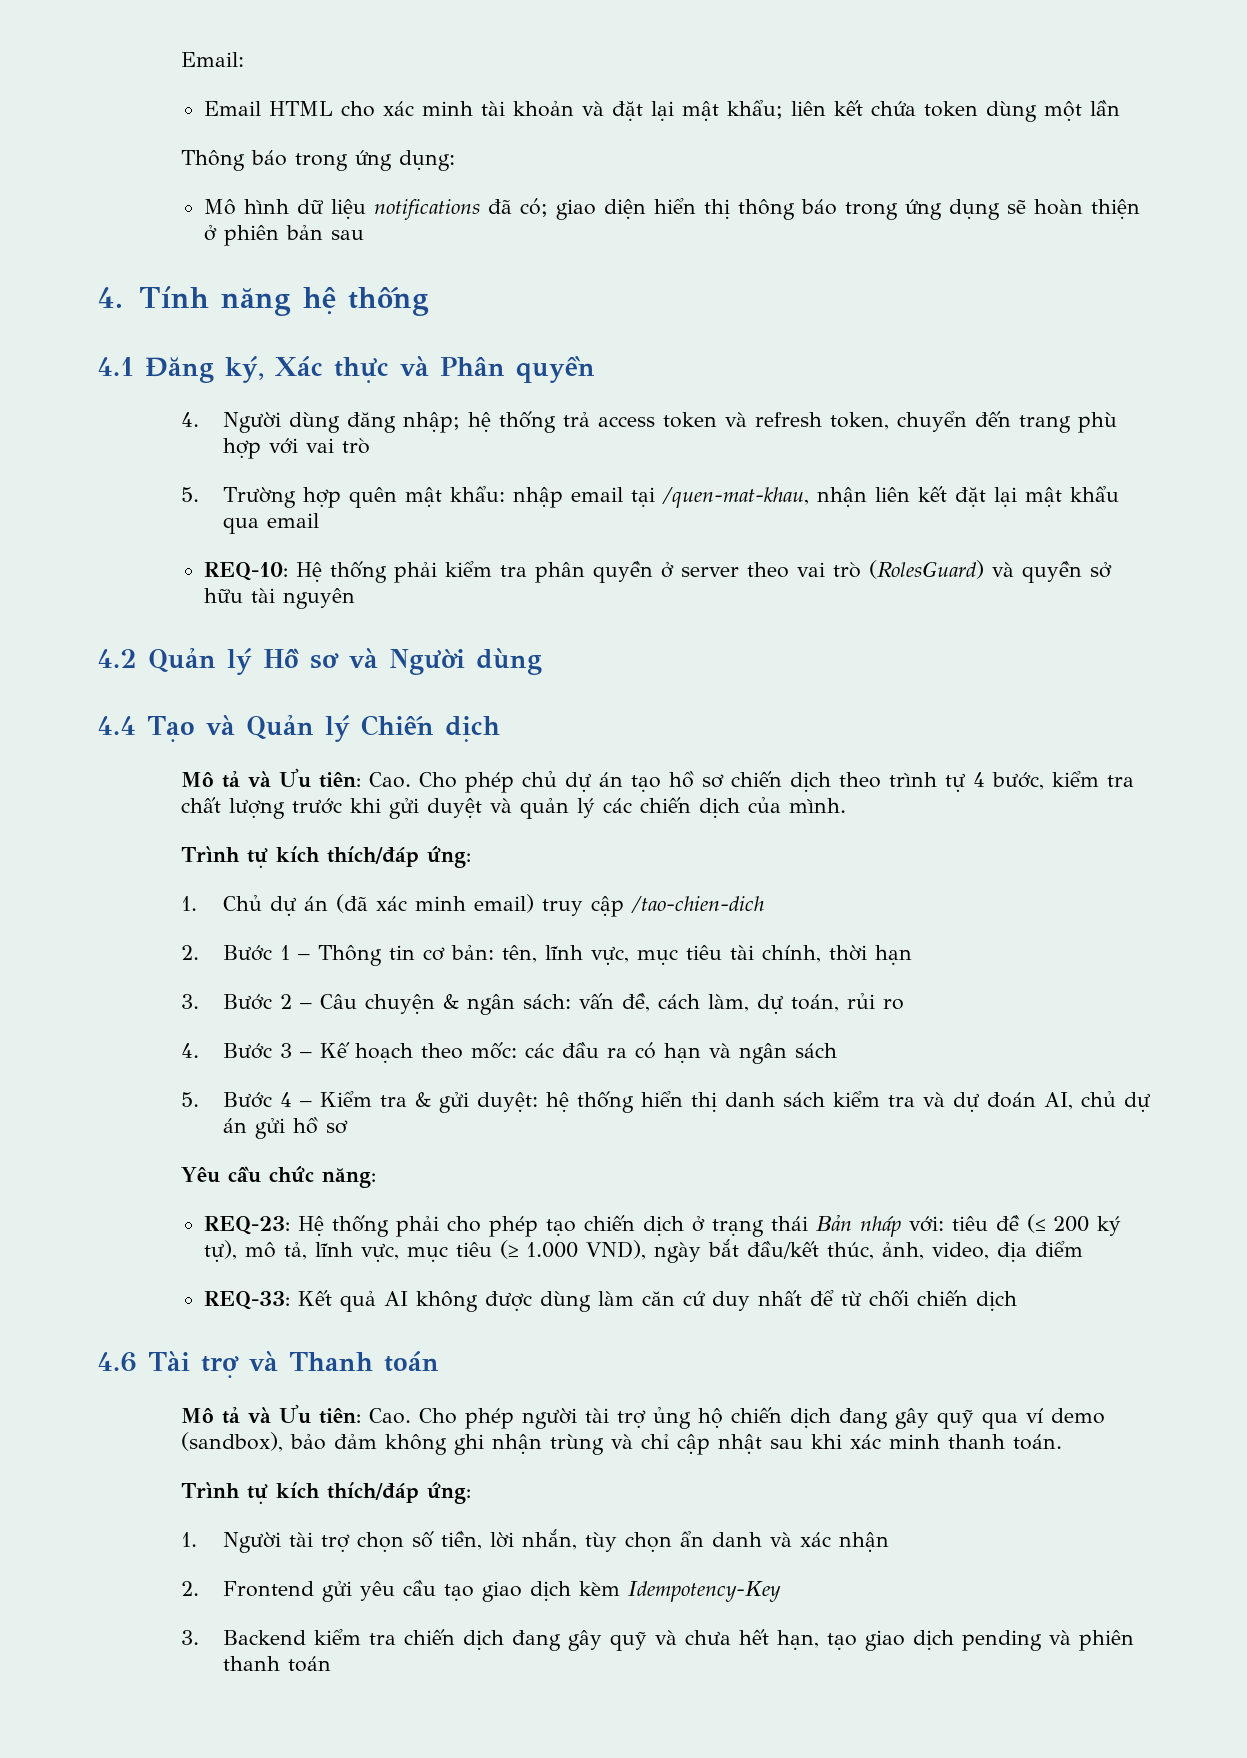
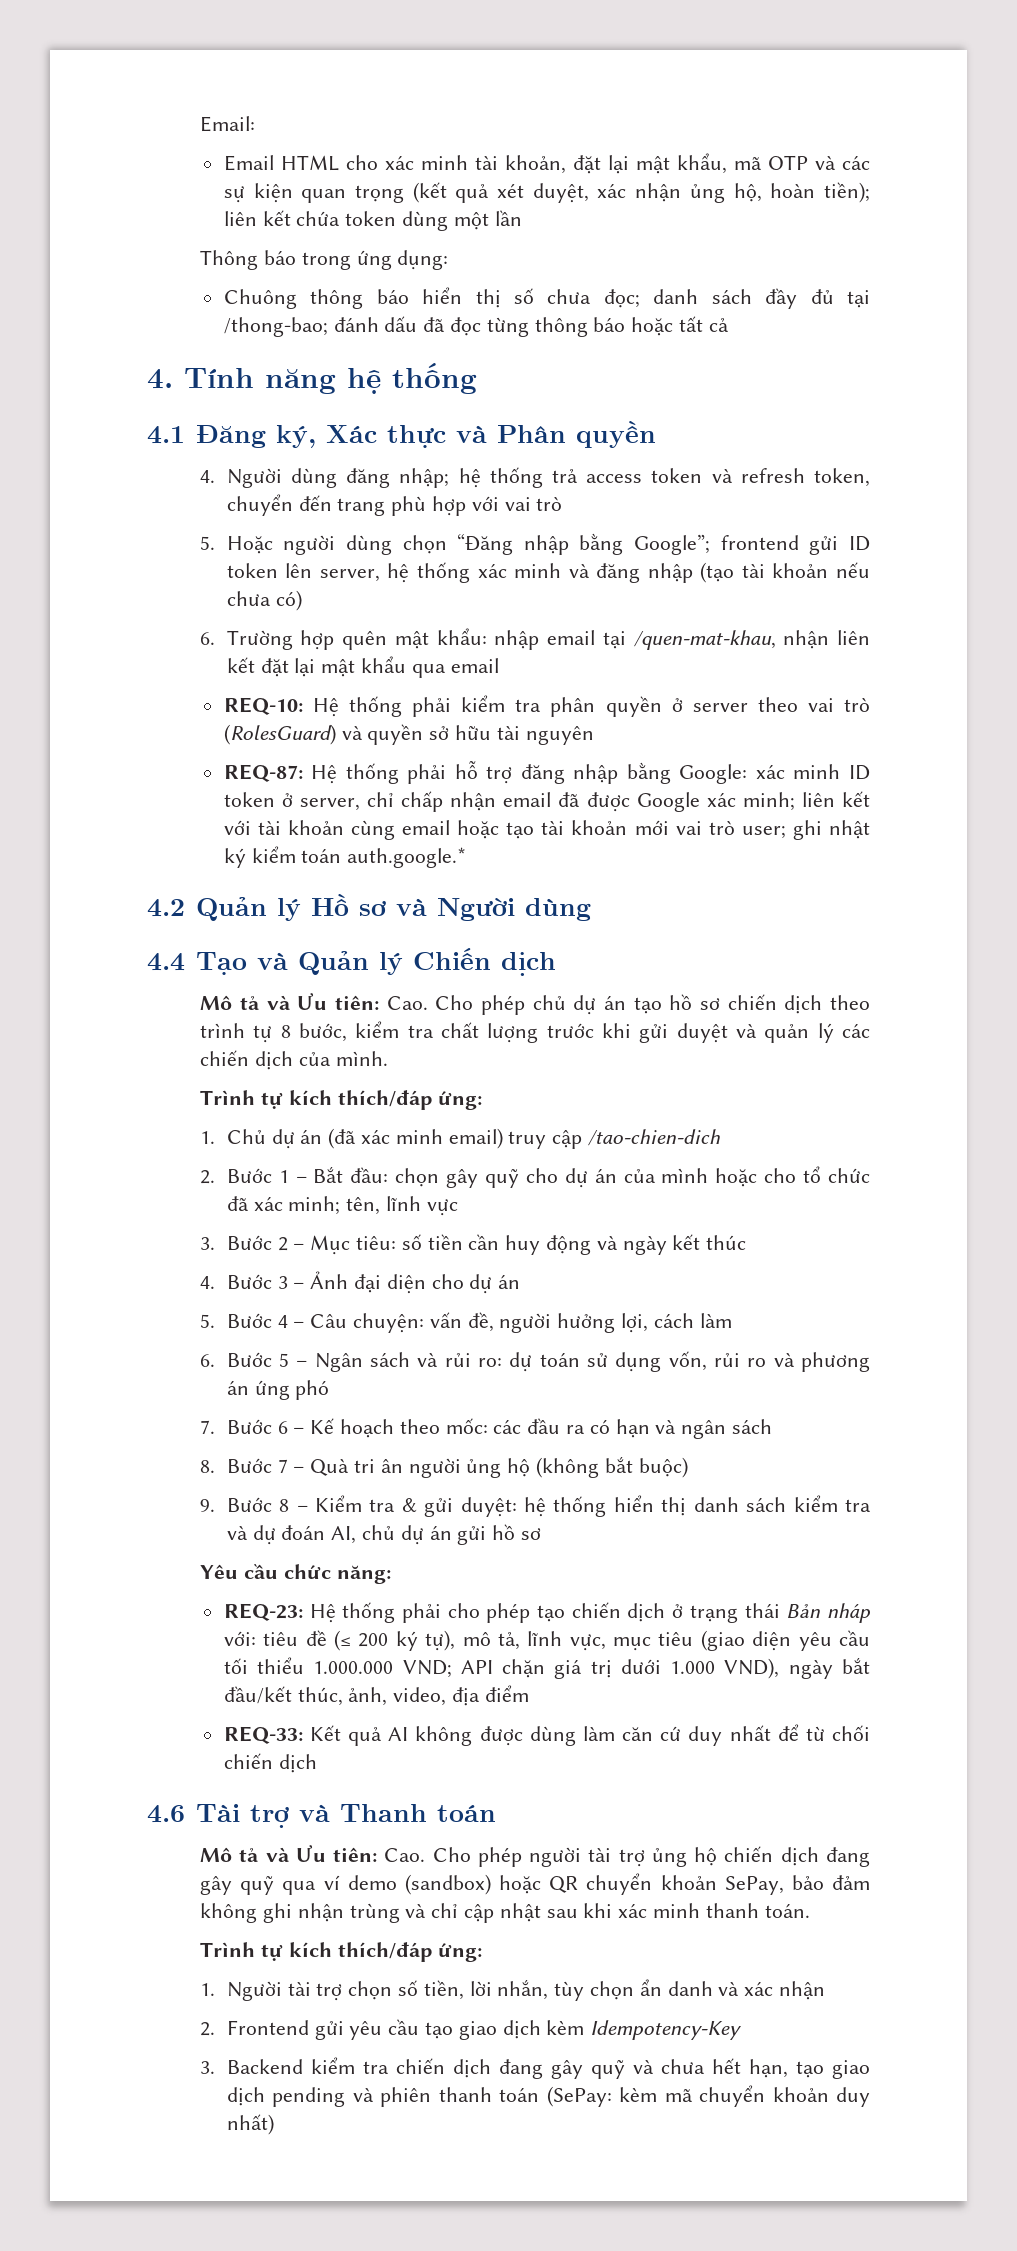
- Email HTML cho xác minh tài khoản và đặt lại mật khẩu; liên kết chứa token dùng một lần
+ Email HTML cho xác minh tài khoản, đặt lại mật khẩu, mã OTP và các sự kiện quan trọng (kết quả xét duyệt, xác nhận ủng hộ, hoàn tiền); liên kết chứa token dùng một lần
- Mô hình dữ liệu notifications đã có; giao diện hiển thị thông báo trong ứng dụng sẽ hoàn thiện ở phiên bản sau
+ Chuông thông báo hiển thị số chưa đọc; danh sách đầy đủ tại /thong-bao; đánh dấu đã đọc từng thông báo hoặc tất cả
- 5. Trường hợp quên mật khẩu: nhập email tại /quen-mat-khau, nhận liên kết đặt lại mật khẩu qua email
+ 5. Hoặc người dùng chọn “Đăng nhập bằng Google”; frontend gửi ID token lên server, hệ thống xác minh và đăng nhập (tạo tài khoản nếu chưa có)
+ 6. Trường hợp quên mật khẩu: nhập email tại /quen-mat-khau, nhận liên kết đặt lại mật khẩu qua email
+ REQ-87: Hệ thống phải hỗ trợ đăng nhập bằng Google: xác minh ID token ở server, chỉ chấp nhận email đã được Google xác minh; liên kết với tài khoản cùng email hoặc tạo tài khoản mới vai trò user; ghi nhật ký kiểm toán auth.google.*
- Mô tả và Ưu tiên: Cao. Cho phép chủ dự án tạo hồ sơ chiến dịch theo trình tự 4 bước, kiểm tra chất lượng trước khi gửi duyệt và quản lý các chiến dịch của mình.
+ Mô tả và Ưu tiên: Cao. Cho phép chủ dự án tạo hồ sơ chiến dịch theo trình tự 8 bước, kiểm tra chất lượng trước khi gửi duyệt và quản lý các chiến dịch của mình.
- 2. Bước 1 – Thông tin cơ bản: tên, lĩnh vực, mục tiêu tài chính, thời hạn
- 3. Bước 2 – Câu chuyện & ngân sách: vấn đề, cách làm, dự toán, rủi ro
- 4. Bước 3 – Kế hoạch theo mốc: các đầu ra có hạn và ngân sách
+ 2. Bước 1 – Bắt đầu: chọn gây quỹ cho dự án của mình hoặc cho tổ chức đã xác minh; tên, lĩnh vực
+ 3. Bước 2 – Mục tiêu: số tiền cần huy động và ngày kết thúc
+ 4. Bước 3 – Ảnh đại diện cho dự án
+ 5. Bước 4 – Câu chuyện: vấn đề, người hưởng lợi, cách làm
+ 6. Bước 5 – Ngân sách và rủi ro: dự toán sử dụng vốn, rủi ro và phương án ứng phó
+ 7. Bước 6 – Kế hoạch theo mốc: các đầu ra có hạn và ngân sách
- 5. Bước 4 – Kiểm tra & gửi duyệt: hệ thống hiển thị danh sách kiểm tra và dự đoán AI, chủ dự án gửi hồ sơ
+ 8. Bước 7 – Quà tri ân người ủng hộ (không bắt buộc)
+ 9. Bước 8 – Kiểm tra & gửi duyệt: hệ thống hiển thị danh sách kiểm tra và dự đoán AI, chủ dự án gửi hồ sơ
- REQ-23: Hệ thống phải cho phép tạo chiến dịch ở trạng thái Bản nháp với: tiêu đề (≤ 200 ký tự), mô tả, lĩnh vực, mục tiêu (≥ 1.000 VND), ngày bắt đầu/kết thúc, ảnh, video, địa điểm
+ REQ-23: Hệ thống phải cho phép tạo chiến dịch ở trạng thái Bản nháp với: tiêu đề (≤ 200 ký tự), mô tả, lĩnh vực, mục tiêu (giao diện yêu cầu tối thiểu 1.000.000 VND; API chặn giá trị dưới 1.000 VND), ngày bắt đầu/kết thúc, ảnh, video, địa điểm
- Mô tả và Ưu tiên: Cao. Cho phép người tài trợ ủng hộ chiến dịch đang gây quỹ qua ví demo (sandbox), bảo đảm không ghi nhận trùng và chỉ cập nhật sau khi xác minh thanh toán.
+ Mô tả và Ưu tiên: Cao. Cho phép người tài trợ ủng hộ chiến dịch đang gây quỹ qua ví demo (sandbox) hoặc QR chuyển khoản SePay, bảo đảm không ghi nhận trùng và chỉ cập nhật sau khi xác minh thanh toán.
- 3. Backend kiểm tra chiến dịch đang gây quỹ và chưa hết hạn, tạo giao dịch pending và phiên thanh toán
+ 3. Backend kiểm tra chiến dịch đang gây quỹ và chưa hết hạn, tạo giao dịch pending và phiên thanh toán (SePay: kèm mã chuyển khoản duy nhất)

